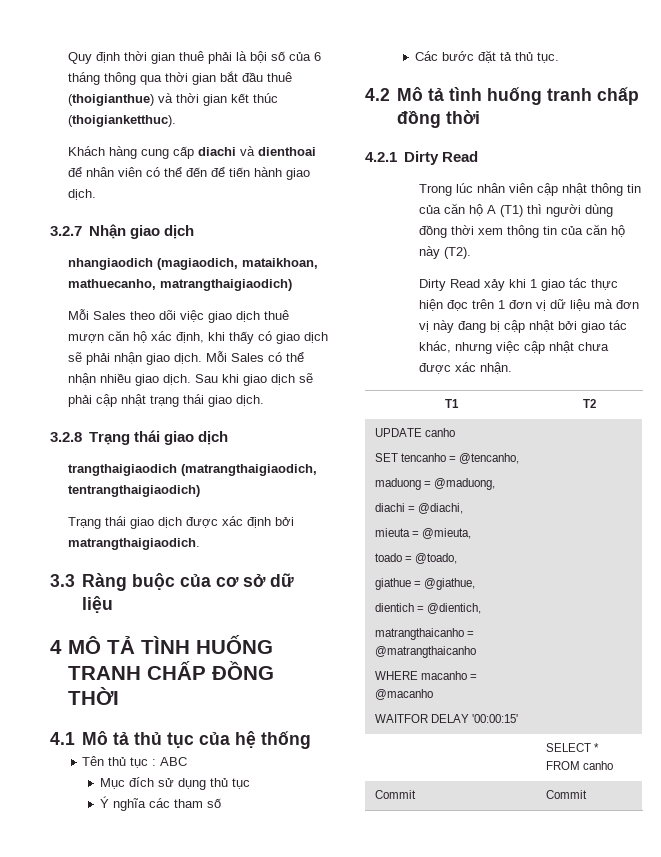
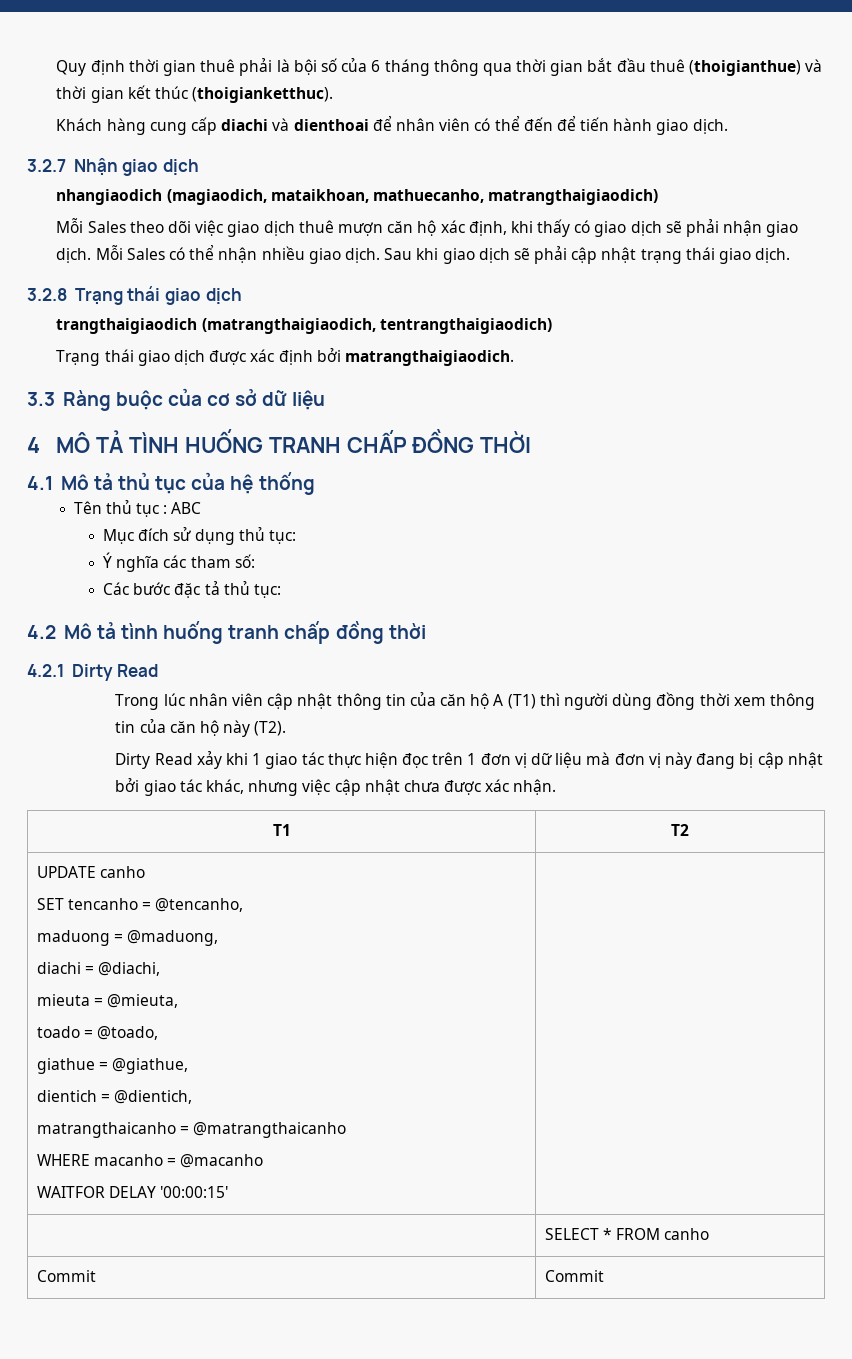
- Mục đích sử dụng thủ tục
+ Mục đích sử dụng thủ tục:
- Ý nghĩa các tham số
+ Ý nghĩa các tham số:
- Các bước đặt tả thủ tục.
+ Các bước đặc tả thủ tục:

